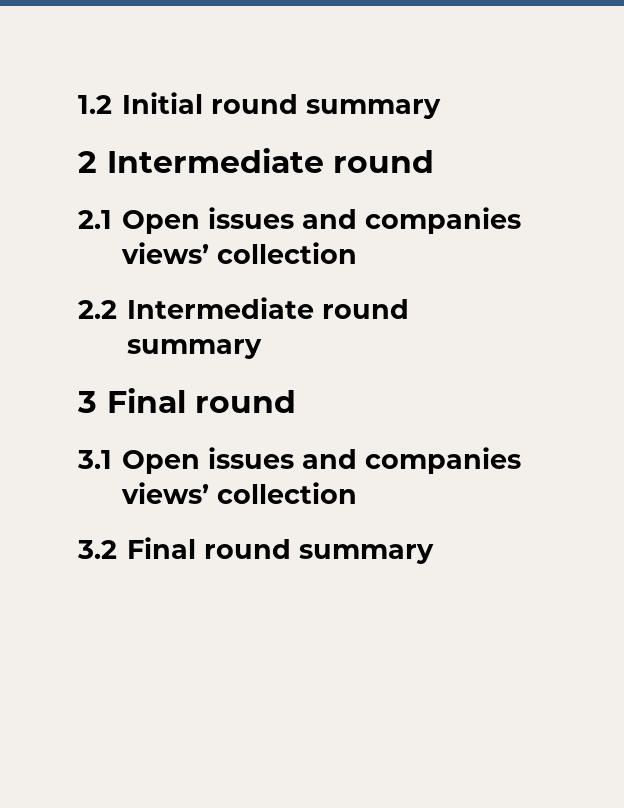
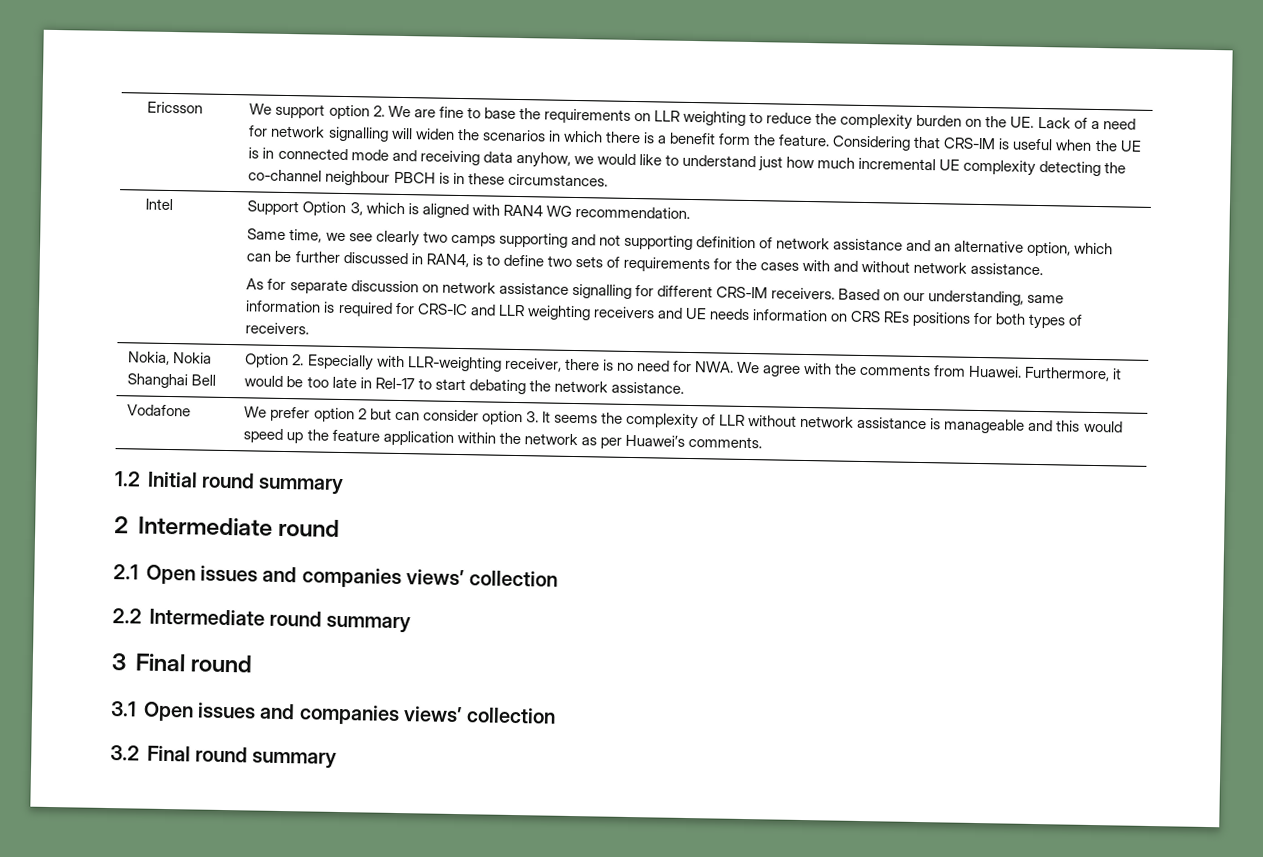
+ Ericsson | We support option 2. We are fine to base the requirements on LLR weighting to reduce the complexity burden on the UE. Lack of a need for network signalling will widen the scenarios in which there is a benefit form the feature. Considering that CRS-IM is useful when the UE is in connected mode and receiving data anyhow, we would like to understand just how much incremental UE complexity detecting the co-channel neighbour PBCH is in these circumstances.
+ Intel | Support Option 3, which is aligned with RAN4 WG recommendation.
+ Same time, we see clearly two camps supporting and not supporting definition of network assistance and an alternative option, which can be further discussed in RAN4, is to define two sets of requirements for the cases with and without network assistance.
+ As for separate discussion on network assistance signalling for different CRS-IM receivers. Based on our understanding, same information is required for CRS-IC and LLR weighting receivers and UE needs information on CRS REs positions for both types of receivers.
+ Nokia, Nokia Shanghai Bell | Option 2. Especially with LLR-weighting receiver, there is no need for NWA. We agree with the comments from Huawei. Furthermore, it would be too late in Rel-17 to start debating the network assistance.
+ Vodafone | We prefer option 2 but can consider option 3. It seems the complexity of LLR without network assistance is manageable and this would speed up the feature application within the network as per Huawei’s comments.

